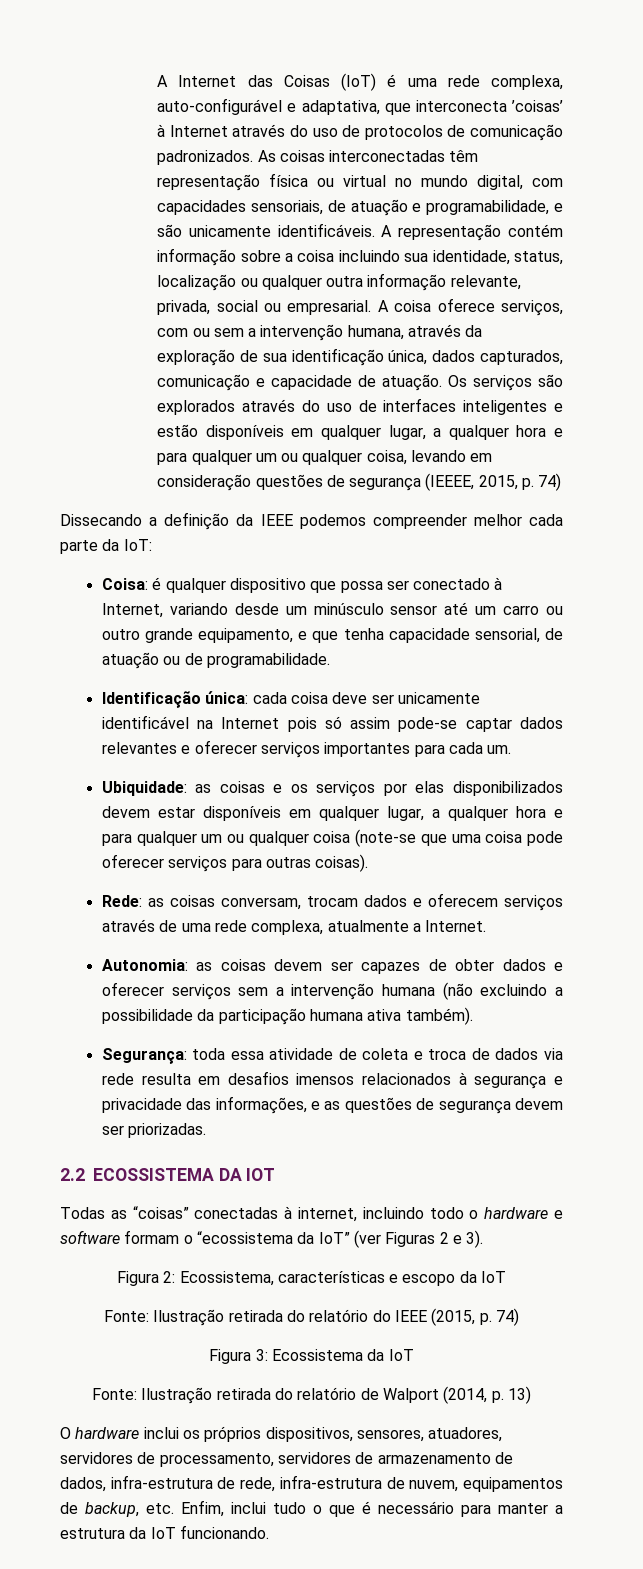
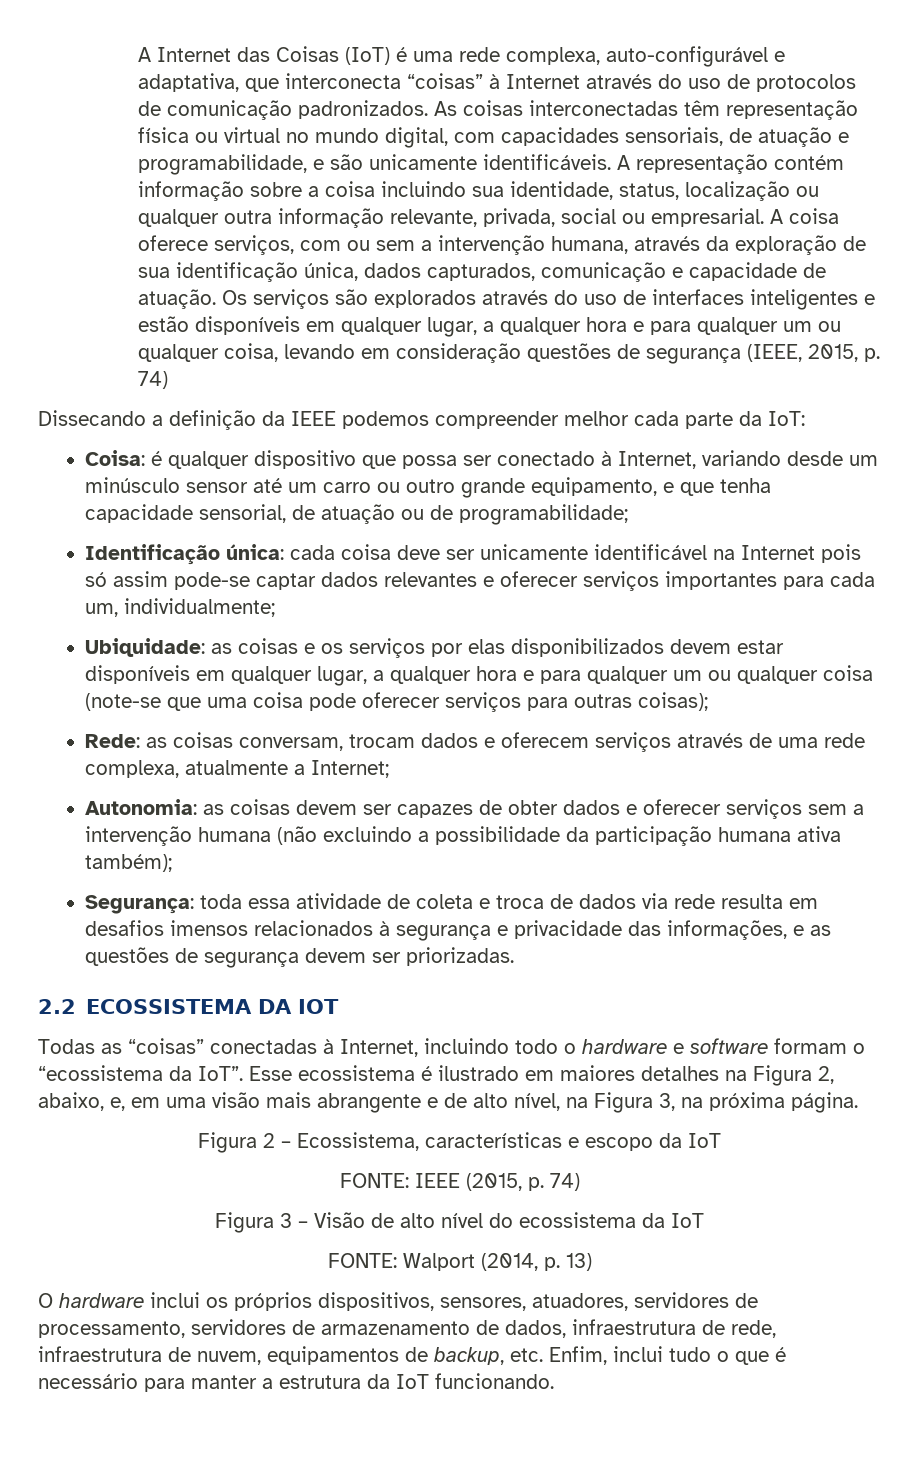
- A Internet das Coisas (IoT) é uma rede complexa, auto-configurável e adaptativa, que interconecta ’coisas’ à Internet através do uso de protocolos de comunicação padronizados.
+ A Internet das Coisas (IoT) é uma rede complexa, auto-configurável e adaptativa, que interconecta “coisas” à Internet através do uso de protocolos de comunicação padronizados.
- Os serviços são explorados através do uso de interfaces inteligentes e estão disponíveis em qualquer lugar, a qualquer hora e para qualquer um ou qualquer coisa, levando em consideração questões de segurança (IEEEE, 2015, p. 74)
+ Os serviços são explorados através do uso de interfaces inteligentes e estão disponíveis em qualquer lugar, a qualquer hora e para qualquer um ou qualquer coisa, levando em consideração questões de segurança (IEEE, 2015, p. 74)
- Coisa: é qualquer dispositivo que possa ser conectado à Internet, variando desde um minúsculo sensor até um carro ou outro grande equipamento, e que tenha capacidade sensorial, de atuação ou de programabilidade.
+ Coisa: é qualquer dispositivo que possa ser conectado à Internet, variando desde um minúsculo sensor até um carro ou outro grande equipamento, e que tenha capacidade sensorial, de atuação ou de programabilidade;
- Identificação única: cada coisa deve ser unicamente identificável na Internet pois só assim pode-se captar dados relevantes e oferecer serviços importantes para cada um.
+ Identificação única: cada coisa deve ser unicamente identificável na Internet pois só assim pode-se captar dados relevantes e oferecer serviços importantes para cada um, individualmente;
- Ubiquidade: as coisas e os serviços por elas disponibilizados devem estar disponíveis em qualquer lugar, a qualquer hora e para qualquer um ou qualquer coisa (note-se que uma coisa pode oferecer serviços para outras coisas).
+ Ubiquidade: as coisas e os serviços por elas disponibilizados devem estar disponíveis em qualquer lugar, a qualquer hora e para qualquer um ou qualquer coisa (note-se que uma coisa pode oferecer serviços para outras coisas);
- Rede: as coisas conversam, trocam dados e oferecem serviços através de uma rede complexa, atualmente a Internet.
+ Rede: as coisas conversam, trocam dados e oferecem serviços através de uma rede complexa, atualmente a Internet;
- Autonomia: as coisas devem ser capazes de obter dados e oferecer serviços sem a intervenção humana (não excluindo a possibilidade da participação humana ativa também).
+ Autonomia: as coisas devem ser capazes de obter dados e oferecer serviços sem a intervenção humana (não excluindo a possibilidade da participação humana ativa também);
- Todas as “coisas” conectadas à internet, incluindo todo o hardware e software formam o “ecossistema da IoT” (ver Figuras 2 e 3).
- Figura 2: Ecossistema, características e escopo da IoT
+ Todas as “coisas” conectadas à Internet, incluindo todo o hardware e software formam o “ecossistema da IoT”. Esse ecossistema é ilustrado em maiores detalhes na Figura 2, abaixo, e, em uma visão mais abrangente e de alto nível, na Figura 3, na próxima página.
+ Figura 2 – Ecossistema, características e escopo da IoT
- Fonte: Ilustração retirada do relatório do IEEE (2015, p. 74)
+ FONTE: IEEE (2015, p. 74)
- Figura 3: Ecossistema da IoT
- Fonte: Ilustração retirada do relatório de Walport (2014, p. 13)
+ Figura 3 – Visão de alto nível do ecossistema da IoT
+ FONTE: Walport (2014, p. 13)
- O hardware inclui os próprios dispositivos, sensores, atuadores, servidores de processamento, servidores de armazenamento de dados, infra-estrutura de rede, infra-estrutura de nuvem, equipamentos de backup, etc. Enfim, inclui tudo o que é necessário para manter a estrutura da IoT funcionando.
+ O hardware inclui os próprios dispositivos, sensores, atuadores, servidores de processamento, servidores de armazenamento de dados, infraestrutura de rede, infraestrutura de nuvem, equipamentos de backup, etc. Enfim, inclui tudo o que é necessário para manter a estrutura da IoT funcionando.

